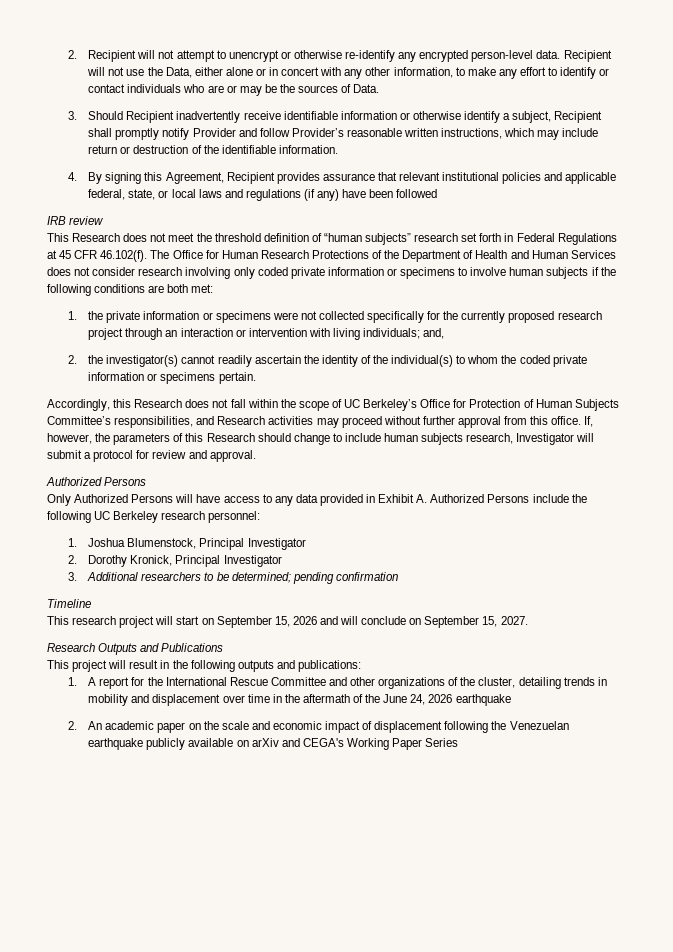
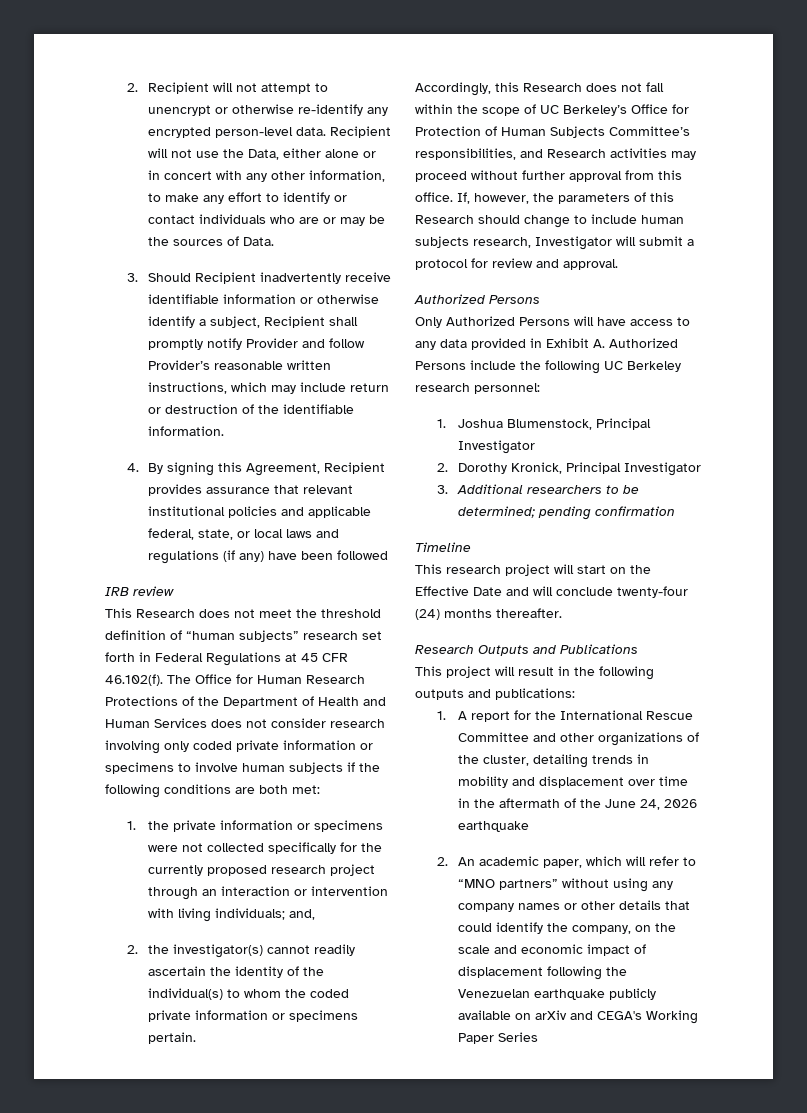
- This research project will start on September 15, 2026 and will conclude on September 15, 2027.
+ This research project will start on the Effective Date and will conclude twenty-four (24) months thereafter.
- 2. An academic paper on the scale and economic impact of displacement following the Venezuelan earthquake publicly available on arXiv and CEGA's Working Paper Series
+ 2. An academic paper, which will refer to “MNO partners” without using any company names or other details that could identify the company, on the scale and economic impact of displacement following the Venezuelan earthquake publicly available on arXiv and CEGA's Working Paper Series

